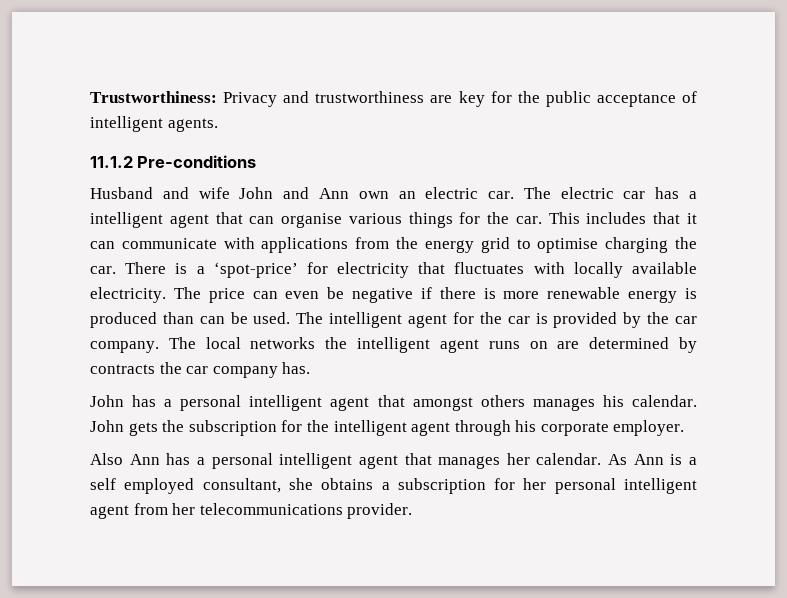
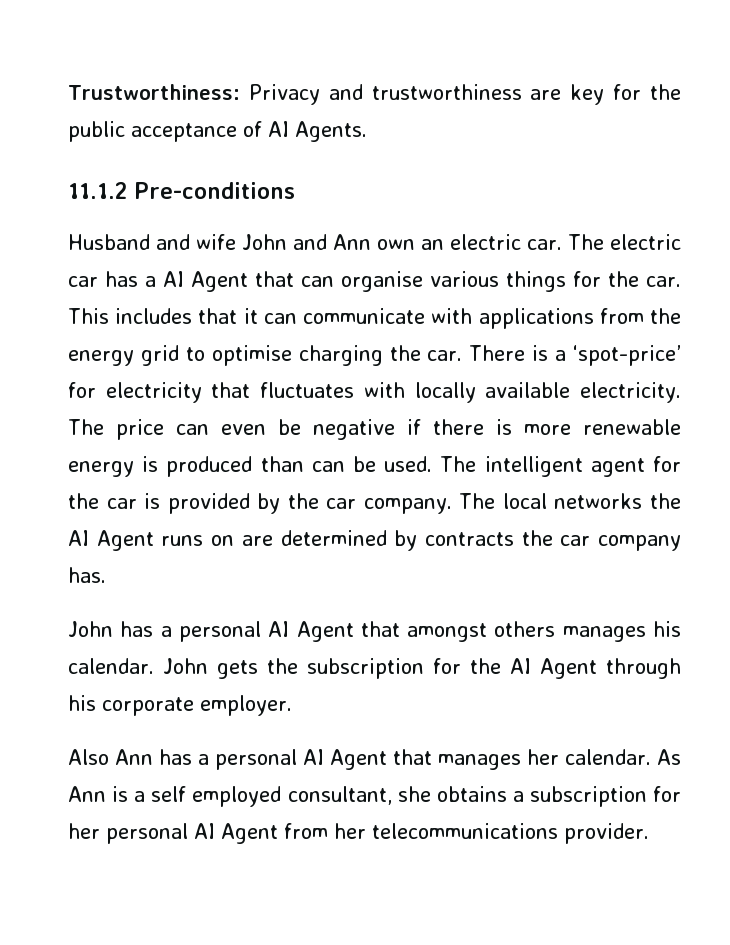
- Trustworthiness: Privacy and trustworthiness are key for the public acceptance of intelligent agents.
+ Trustworthiness: Privacy and trustworthiness are key for the public acceptance of AI Agents.
- The electric car has a intelligent agent that can organise various things for the car.
+ The electric car has a AI Agent that can organise various things for the car.
- The local networks the intelligent agent runs on are determined by contracts the car company has.
+ The local networks the AI Agent runs on are determined by contracts the car company has.
- John has a personal intelligent agent that amongst others manages his calendar.
+ John has a personal AI Agent that amongst others manages his calendar.
- John gets the subscription for the intelligent agent through his corporate employer.
+ John gets the subscription for the AI Agent through his corporate employer.
- Also Ann has a personal intelligent agent that manages her calendar.
+ Also Ann has a personal AI Agent that manages her calendar.
- As Ann is a self employed consultant, she obtains a subscription for her personal intelligent agent from her telecommunications provider.
+ As Ann is a self employed consultant, she obtains a subscription for her personal AI Agent from her telecommunications provider.

